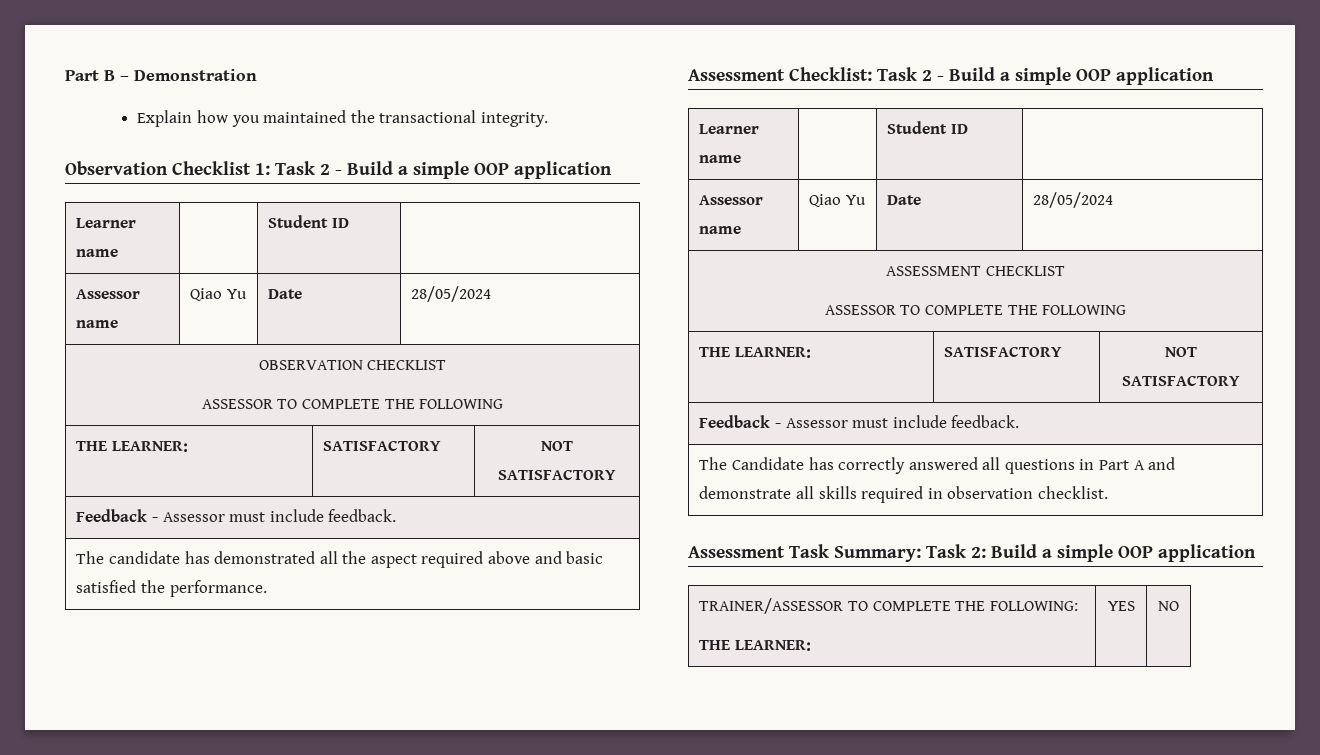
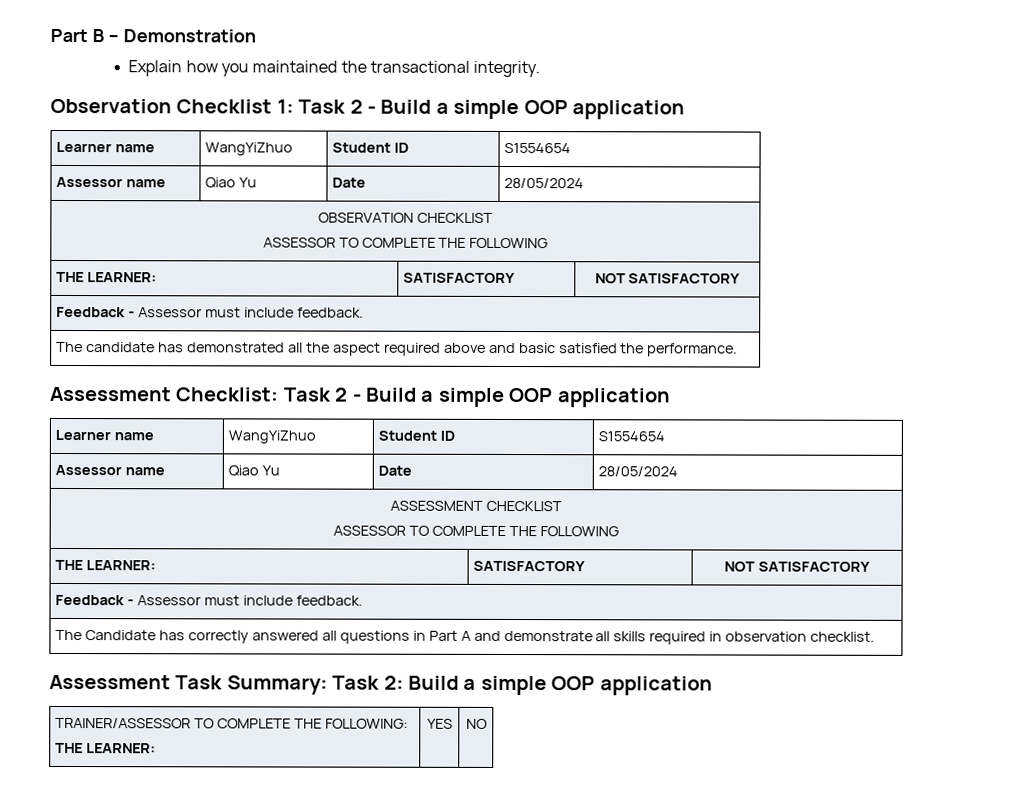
  Observation Checklist 1: Task 2 - Build a simple OOP application
- Learner name | | Student ID |
+ Learner name | WangYiZhuo | Student ID | S1554654
  Assessment Checklist: Task 2 - Build a simple OOP application
- Learner name | | Student ID |
+ Learner name | WangYiZhuo | Student ID | S1554654

